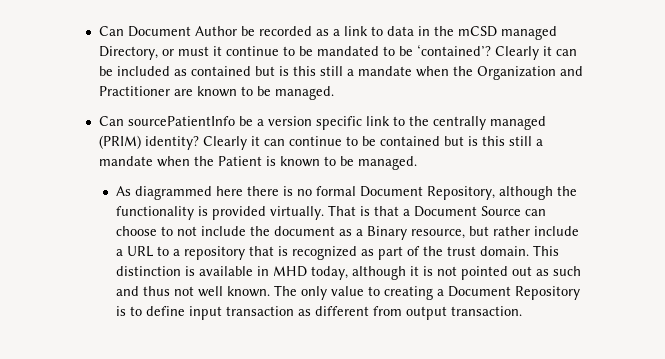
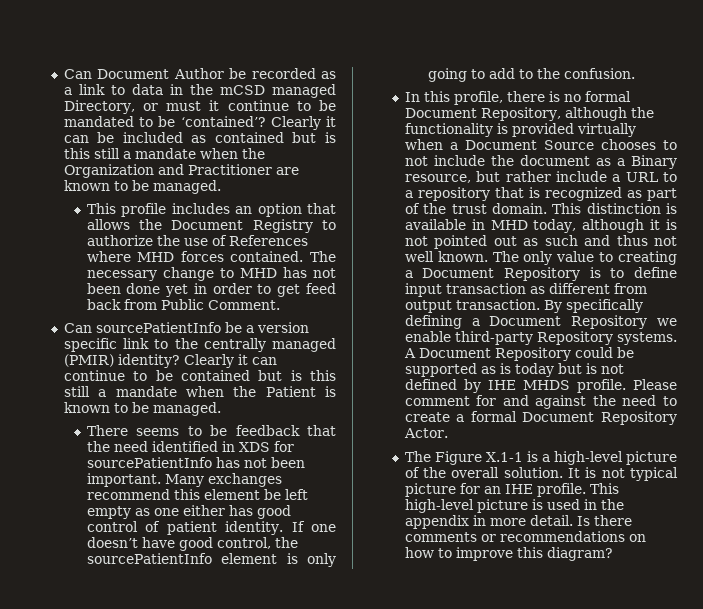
+ This profile includes an option that allows the Document Registry to authorize the use of References where MHD forces contained. The necessary change to MHD has not been done yet in order to get feed back from Public Comment.
- Can sourcePatientInfo be a version specific link to the centrally managed (PRIM) identity?
+ Can sourcePatientInfo be a version specific link to the centrally managed (PMIR) identity?
- As diagrammed here there is no formal Document Repository, although the functionality is provided virtually. That is that a Document Source can choose to not include the document as a Binary resource, but rather include a URL to a repository that is recognized as part of the trust domain.
+ There seems to be feedback that the need identified in XDS for sourcePatientInfo has not been important. Many exchanges recommend this element be left empty as one either has good control of patient identity. If one doesn’t have good control, the sourcePatientInfo element is only going to add to the confusion.
+ In this profile, there is no formal Document Repository, although the functionality is provided virtually when a Document Source chooses to not include the document as a Binary resource, but rather include a URL to a repository that is recognized as part of the trust domain.
+ By specifically defining a Document Repository we enable third-party Repository systems. A Document Repository could be supported as is today but is not defined by IHE MHDS profile. Please comment for and against the need to create a formal Document Repository Actor.
+ The Figure X.1-1 is a high-level picture of the overall solution. It is not typical picture for an IHE profile. This high-level picture is used in the appendix in more detail. Is there comments or recommendations on how to improve this diagram?

